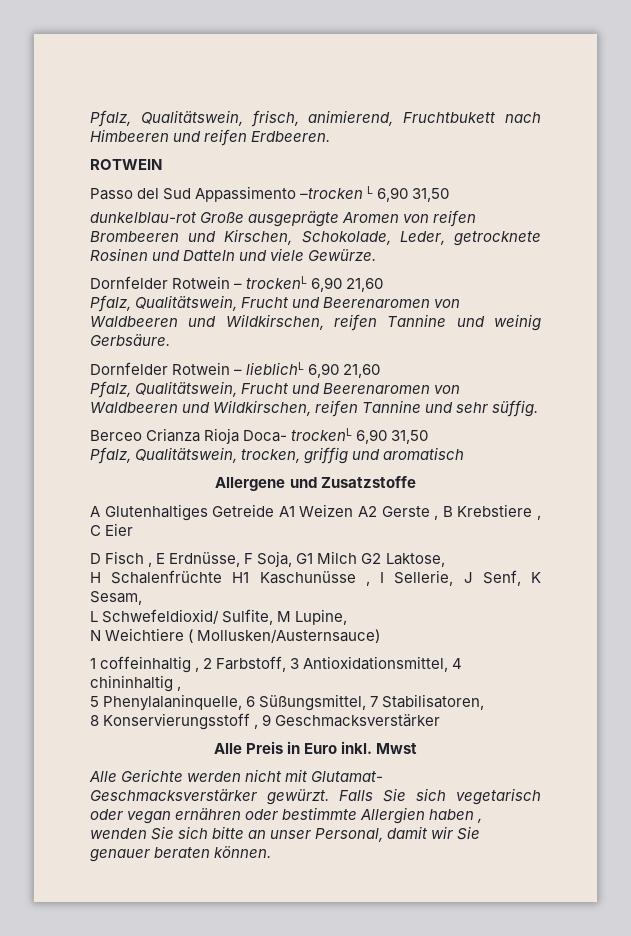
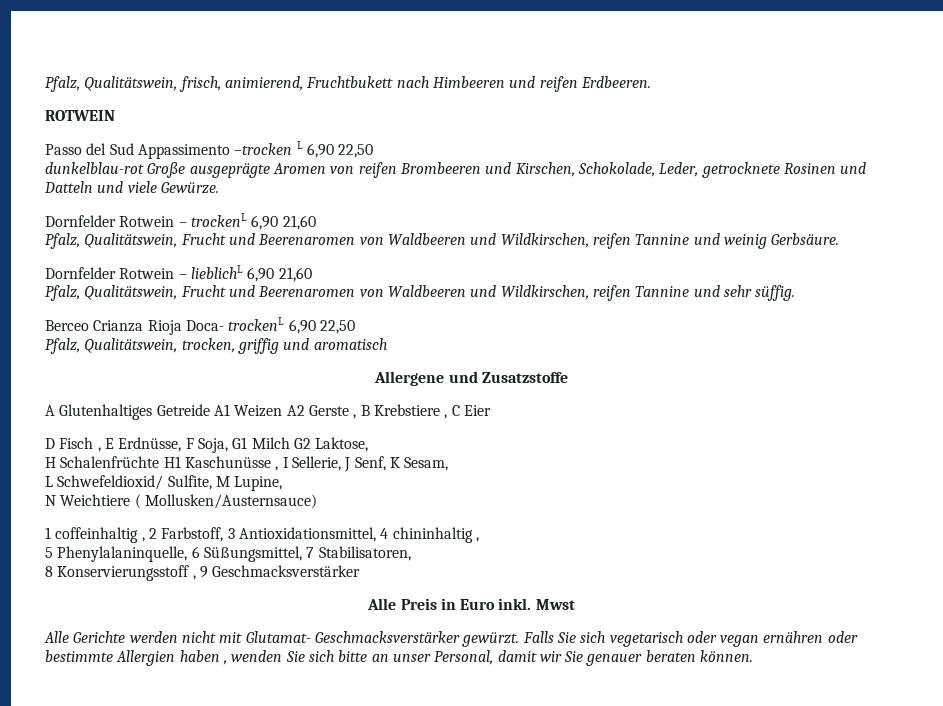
- Passo del Sud Appassimento –trocken L 6,90 31,50
+ Passo del Sud Appassimento –trocken L 6,90 22,50
- Berceo Crianza Rioja Doca- trockenL 6,90 31,50
+ Berceo Crianza Rioja Doca- trockenL 6,90 22,50

